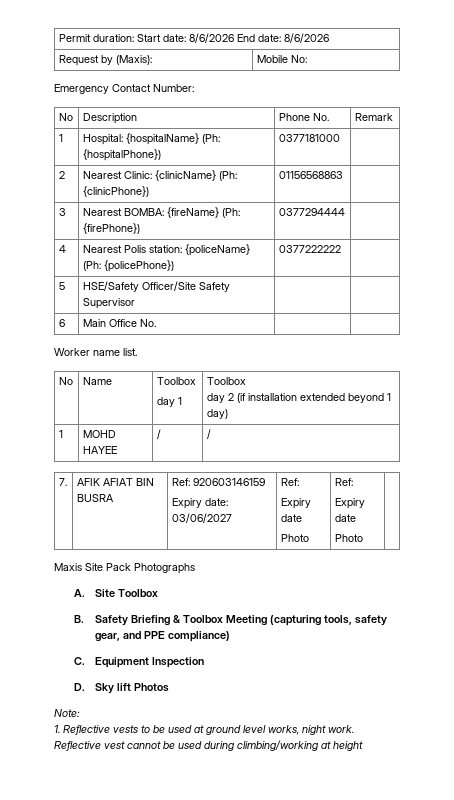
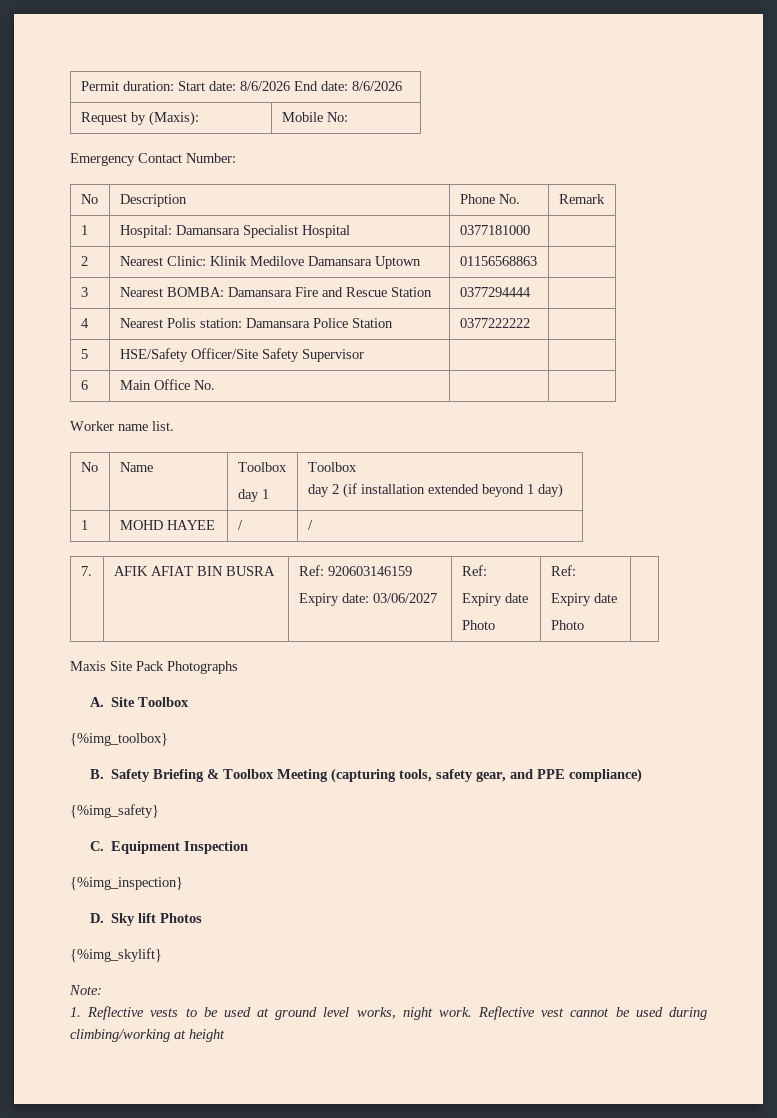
- 1 | Hospital: {hospitalName} (Ph: {hospitalPhone}) | 0377181000 |
+ 1 | Hospital: Damansara Specialist Hospital | 0377181000 |
- 2 | Nearest Clinic: {clinicName} (Ph: {clinicPhone}) | 01156568863 |
+ 2 | Nearest Clinic: Klinik Medilove Damansara Uptown | 01156568863 |
- 3 | Nearest BOMBA: {fireName} (Ph: {firePhone}) | 0377294444 |
+ 3 | Nearest BOMBA: Damansara Fire and Rescue Station | 0377294444 |
- 4 | Nearest Polis station: {policeName} (Ph: {policePhone}) | 0377222222 |
+ 4 | Nearest Polis station: Damansara Police Station | 0377222222 |
+ {%img_toolbox}
+ {%img_safety}
+ {%img_inspection}
+ {%img_skylift}

